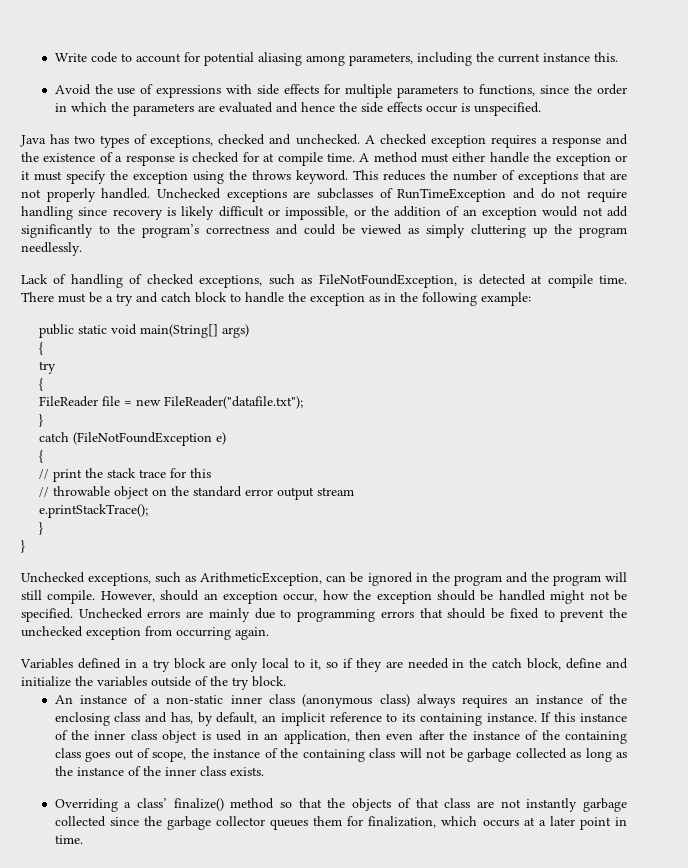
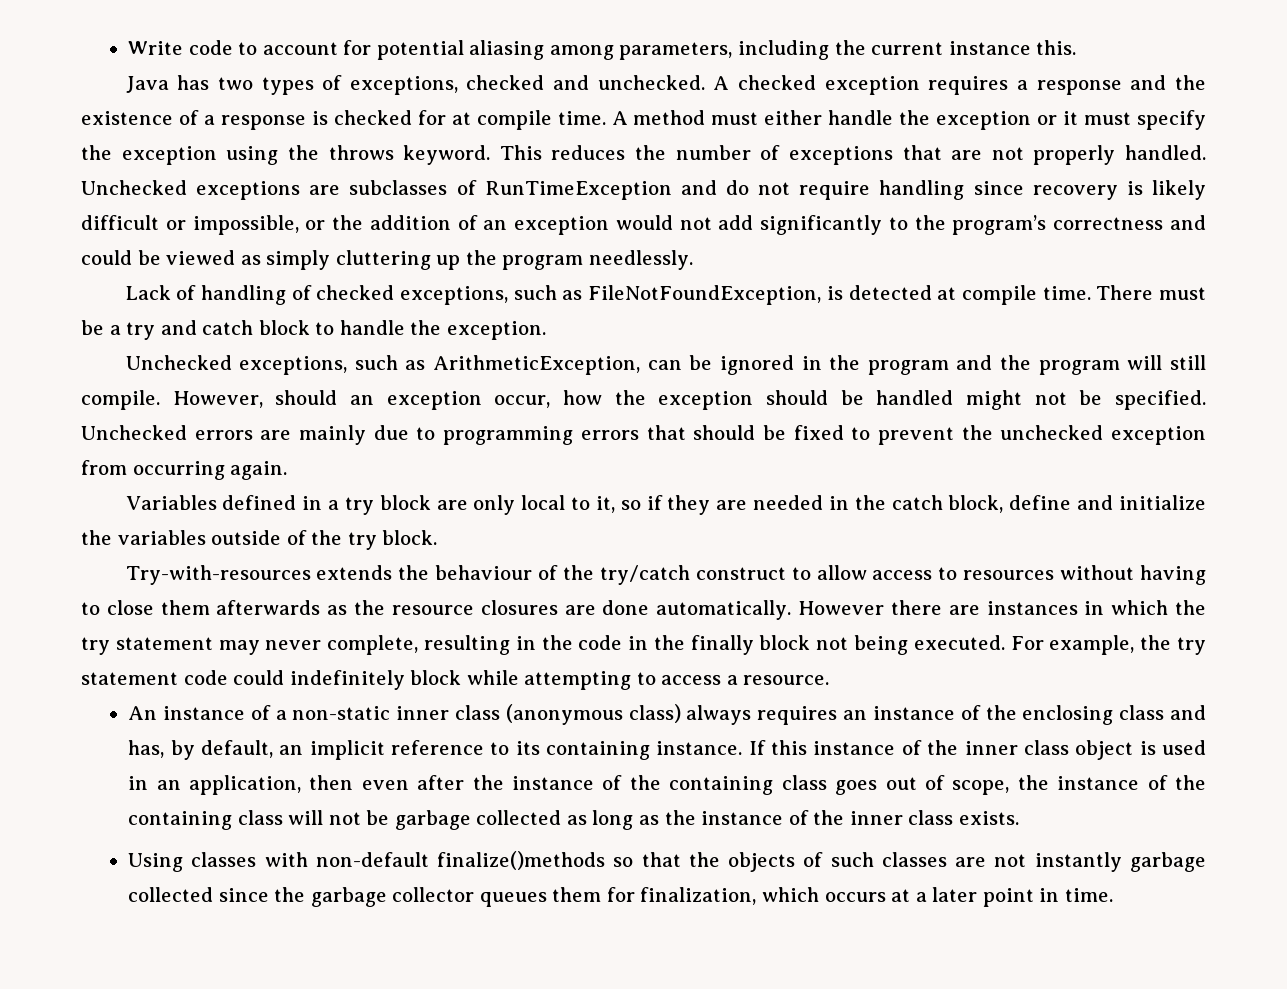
- Avoid the use of expressions with side effects for multiple parameters to functions, since the order in which the parameters are evaluated and hence the side effects occur is unspecified.
- There must be a try and catch block to handle the exception as in the following example:
- public static void main(String[] args)
- {
- try
- {
- FileReader file = new FileReader("datafile.txt");
- }
- catch (FileNotFoundException e)
- {
- // print the stack trace for this
- // throwable object on the standard error output stream
- e.printStackTrace();
- }
- }
+ There must be a try and catch block to handle the exception.
+ Try-with-resources extends the behaviour of the try/catch construct to allow access to resources without having to close them afterwards as the resource closures are done automatically. However there are instances in which the try statement may never complete, resulting in the code in the finally block not being executed. For example, the try statement code could indefinitely block while attempting to access a resource.
- Overriding a class’ finalize() method so that the objects of that class are not instantly garbage collected since the garbage collector queues them for finalization, which occurs at a later point in time.
+ Using classes with non-default finalize()methods so that the objects of such classes are not instantly garbage collected since the garbage collector queues them for finalization, which occurs at a later point in time.

